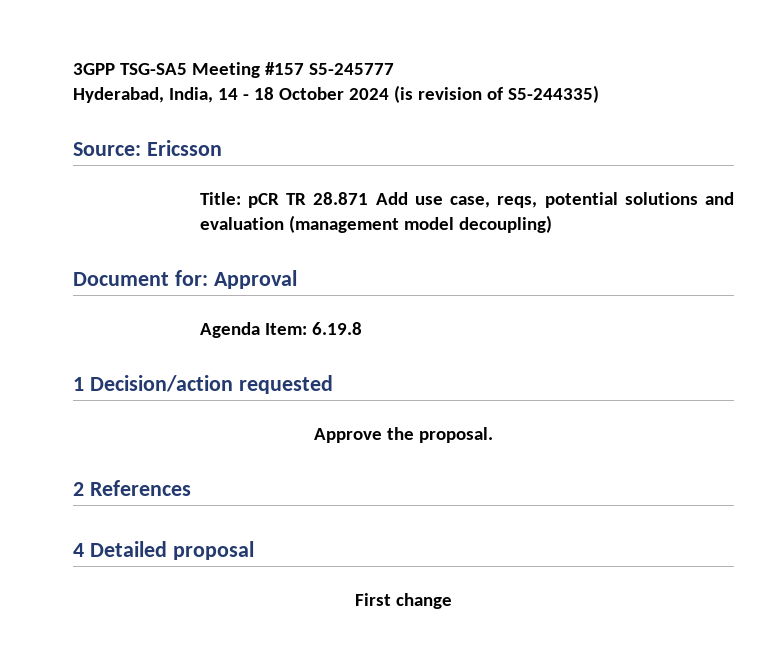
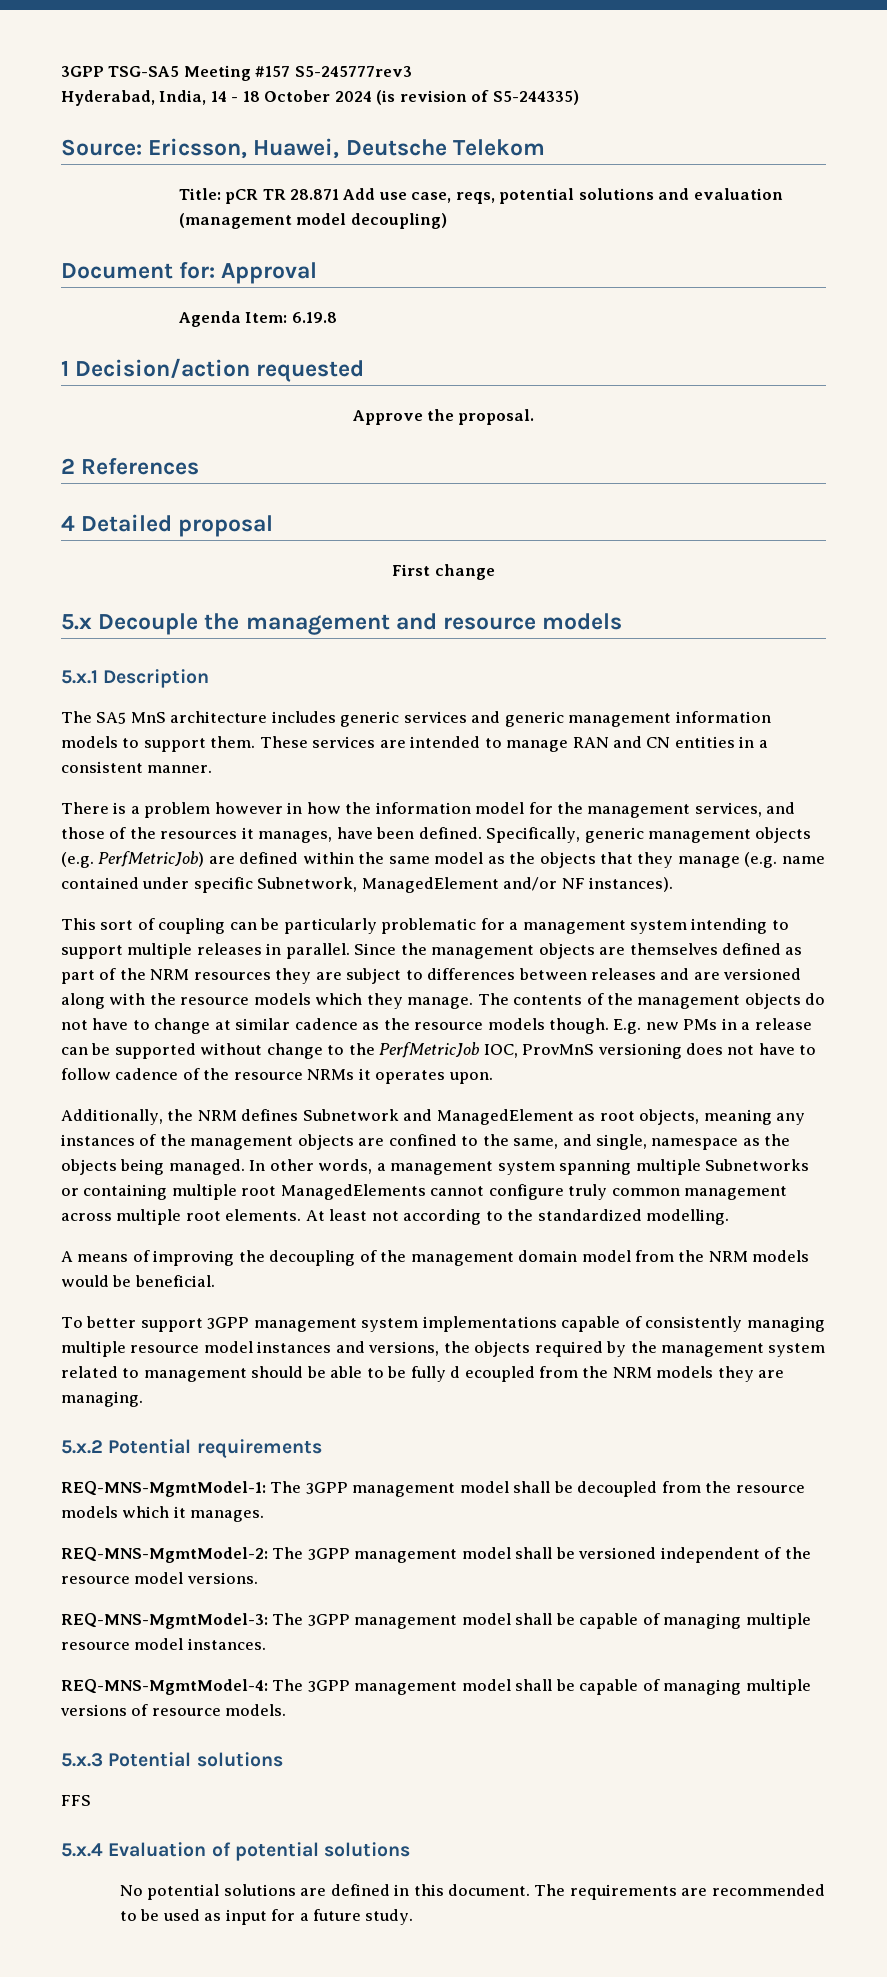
- 3GPP TSG-SA5 Meeting #157 S5-245777
+ 3GPP TSG-SA5 Meeting #157 S5-245777rev3
- Source: Ericsson
+ Source: Ericsson, Huawei, Deutsche Telekom
+ 5.x Decouple the management and resource models
+ 5.x.1 Description
+ The SA5 MnS architecture includes generic services and generic management information models to support them. These services are intended to manage RAN and CN entities in a consistent manner.
+ There is a problem however in how the information model for the management services, and those of the resources it manages, have been defined. Specifically, generic management objects (e.g. PerfMetricJob) are defined within the same model as the objects that they manage (e.g. name contained under specific Subnetwork, ManagedElement and/or NF instances).
+ This sort of coupling can be particularly problematic for a management system intending to support multiple releases in parallel. Since the management objects are themselves defined as part of the NRM resources they are subject to differences between releases and are versioned along with the resource models which they manage. The contents of the management objects do not have to change at similar cadence as the resource models though. E.g. new PMs in a release can be supported without change to the PerfMetricJob IOC, ProvMnS versioning does not have to follow cadence of the resource NRMs it operates upon.
+ Additionally, the NRM defines Subnetwork and ManagedElement as root objects, meaning any instances of the management objects are confined to the same, and single, namespace as the objects being managed. In other words, a management system spanning multiple Subnetworks or containing multiple root ManagedElements cannot configure truly common management across multiple root elements. At least not according to the standardized modelling.
+ A means of improving the decoupling of the management domain model from the NRM models would be beneficial.
+ To better support 3GPP management system implementations capable of consistently managing multiple resource model instances and versions, the objects required by the management system related to management should be able to be fully d ecoupled from the NRM models they are managing.
+ 5.x.2 Potential requirements
+ REQ-MNS-MgmtModel-1: The 3GPP management model shall be decoupled from the resource models which it manages.
+ REQ-MNS-MgmtModel-2: The 3GPP management model shall be versioned independent of the resource model versions.
+ REQ-MNS-MgmtModel-3: The 3GPP management model shall be capable of managing multiple resource model instances.
+ REQ-MNS-MgmtModel-4: The 3GPP management model shall be capable of managing multiple versions of resource models.
+ 5.x.3 Potential solutions
+ FFS
+ 5.x.4 Evaluation of potential solutions
+ No potential solutions are defined in this document. The requirements are recommended to be used as input for a future study.

